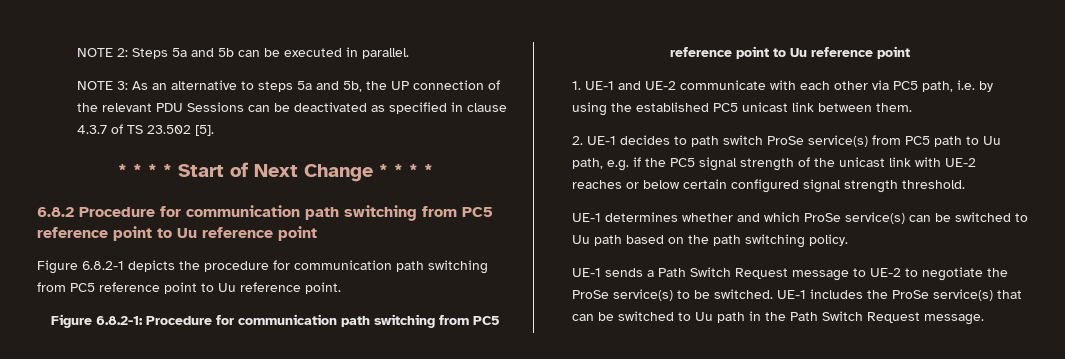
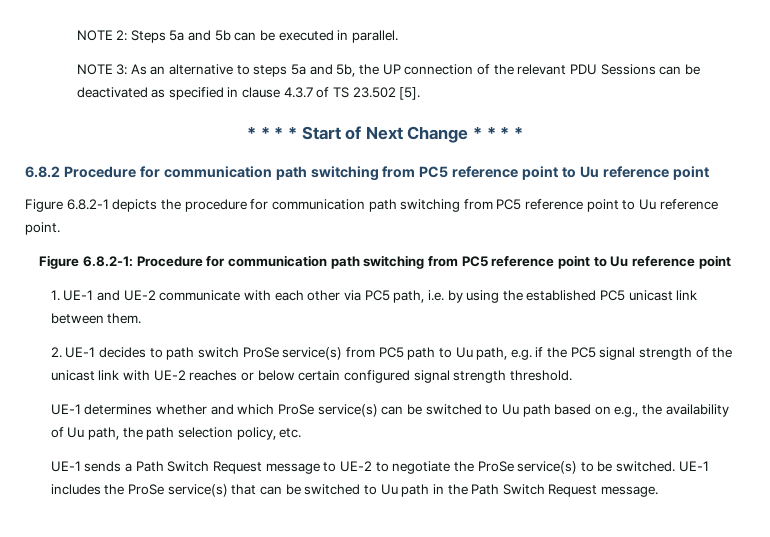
- UE-1 determines whether and which ProSe service(s) can be switched to Uu path based on the path switching policy.
+ UE-1 determines whether and which ProSe service(s) can be switched to Uu path based on e.g., the availability of Uu path, the path selection policy, etc.

